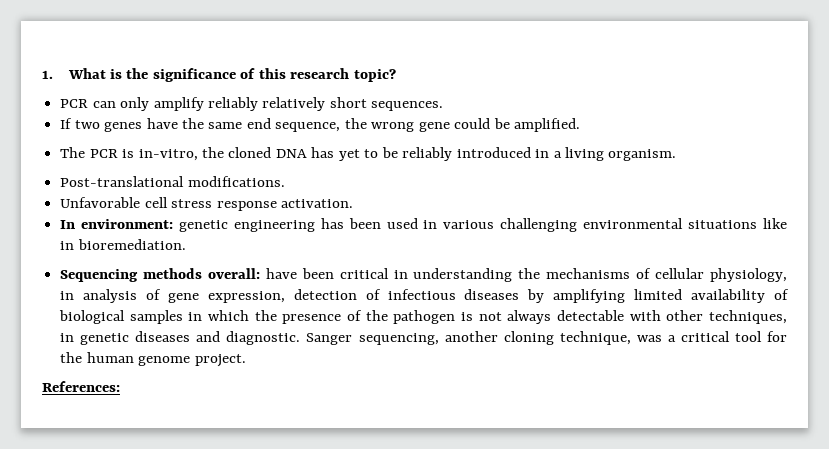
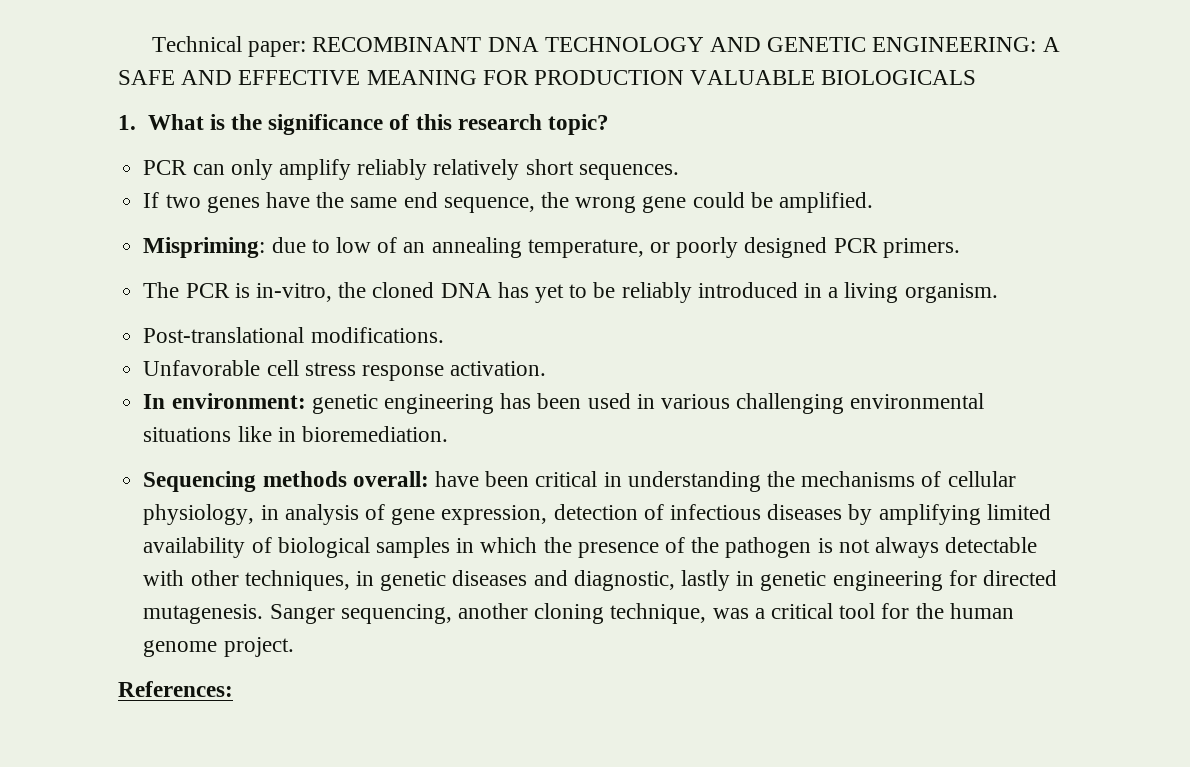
+ Technical paper: RECOMBINANT DNA TECHNOLOGY AND GENETIC ENGINEERING: A SAFE AND EFFECTIVE MEANING FOR PRODUCTION VALUABLE BIOLOGICALS
+ Mispriming: due to low of an annealing temperature, or poorly designed PCR primers.
- Sequencing methods overall: have been critical in understanding the mechanisms of cellular physiology, in analysis of gene expression, detection of infectious diseases by amplifying limited availability of biological samples in which the presence of the pathogen is not always detectable with other techniques, in genetic diseases and diagnostic.
+ Sequencing methods overall: have been critical in understanding the mechanisms of cellular physiology, in analysis of gene expression, detection of infectious diseases by amplifying limited availability of biological samples in which the presence of the pathogen is not always detectable with other techniques, in genetic diseases and diagnostic, lastly in genetic engineering for directed mutagenesis.

